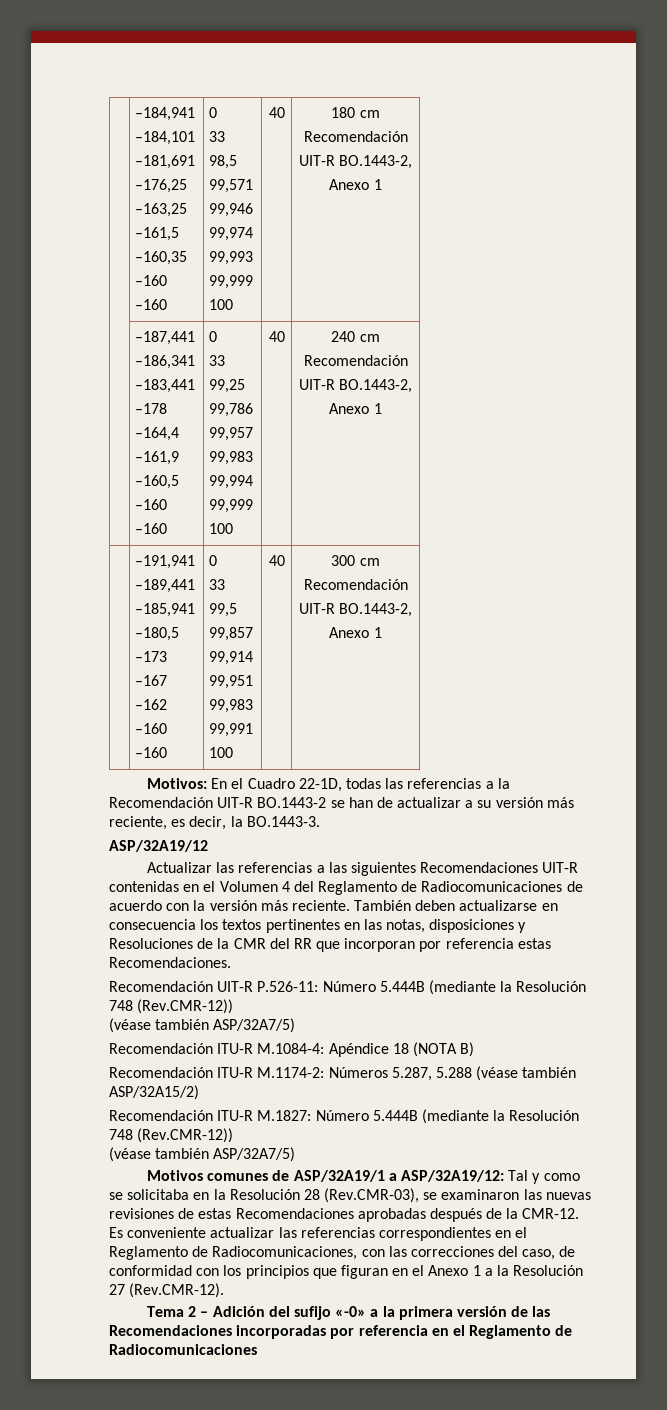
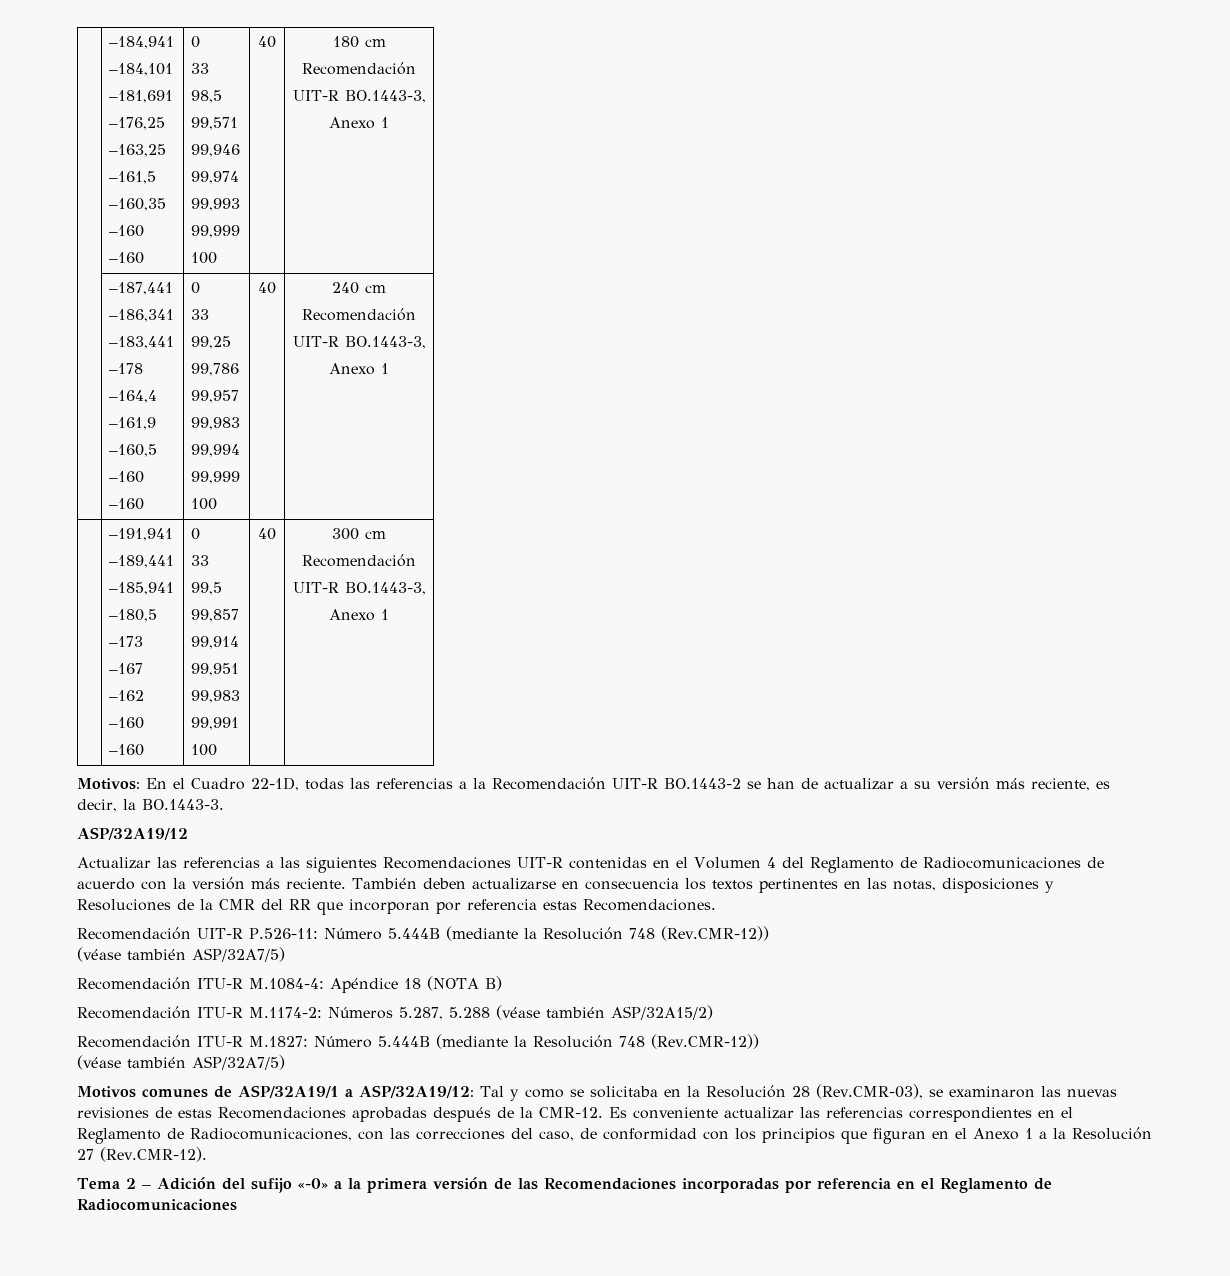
  | –184,941
  –184,101
  –181,691
  –176,25
  –163,25
  –161,5
  –160,35
  –160
  –160 | 0
  33
  98,5
  99,571
  99,946
  99,974
  99,993
  99,999
  100 | 40 | 180 cm
  Recomendación
- UIT-R BO.1443-2,
+ UIT-R BO.1443-3,
  | –187,441
  –186,341
  –183,441
  –178
  –164,4
  –161,9
  –160,5
  –160
  –160 | 0
  33
  99,25
  99,786
  99,957
  99,983
  99,994
  99,999
  100 | 40 | 240 cm
  Recomendación
- UIT-R BO.1443-2,
+ UIT-R BO.1443-3,
  | –191,941
  –189,441
  –185,941
  –180,5
  –173
  –167
  –162
  –160
  –160 | 0
  33
  99,5
  99,857
  99,914
  99,951
  99,983
  99,991
  100 | 40 | 300 cm
  Recomendación
- UIT-R BO.1443-2,
+ UIT-R BO.1443-3,

